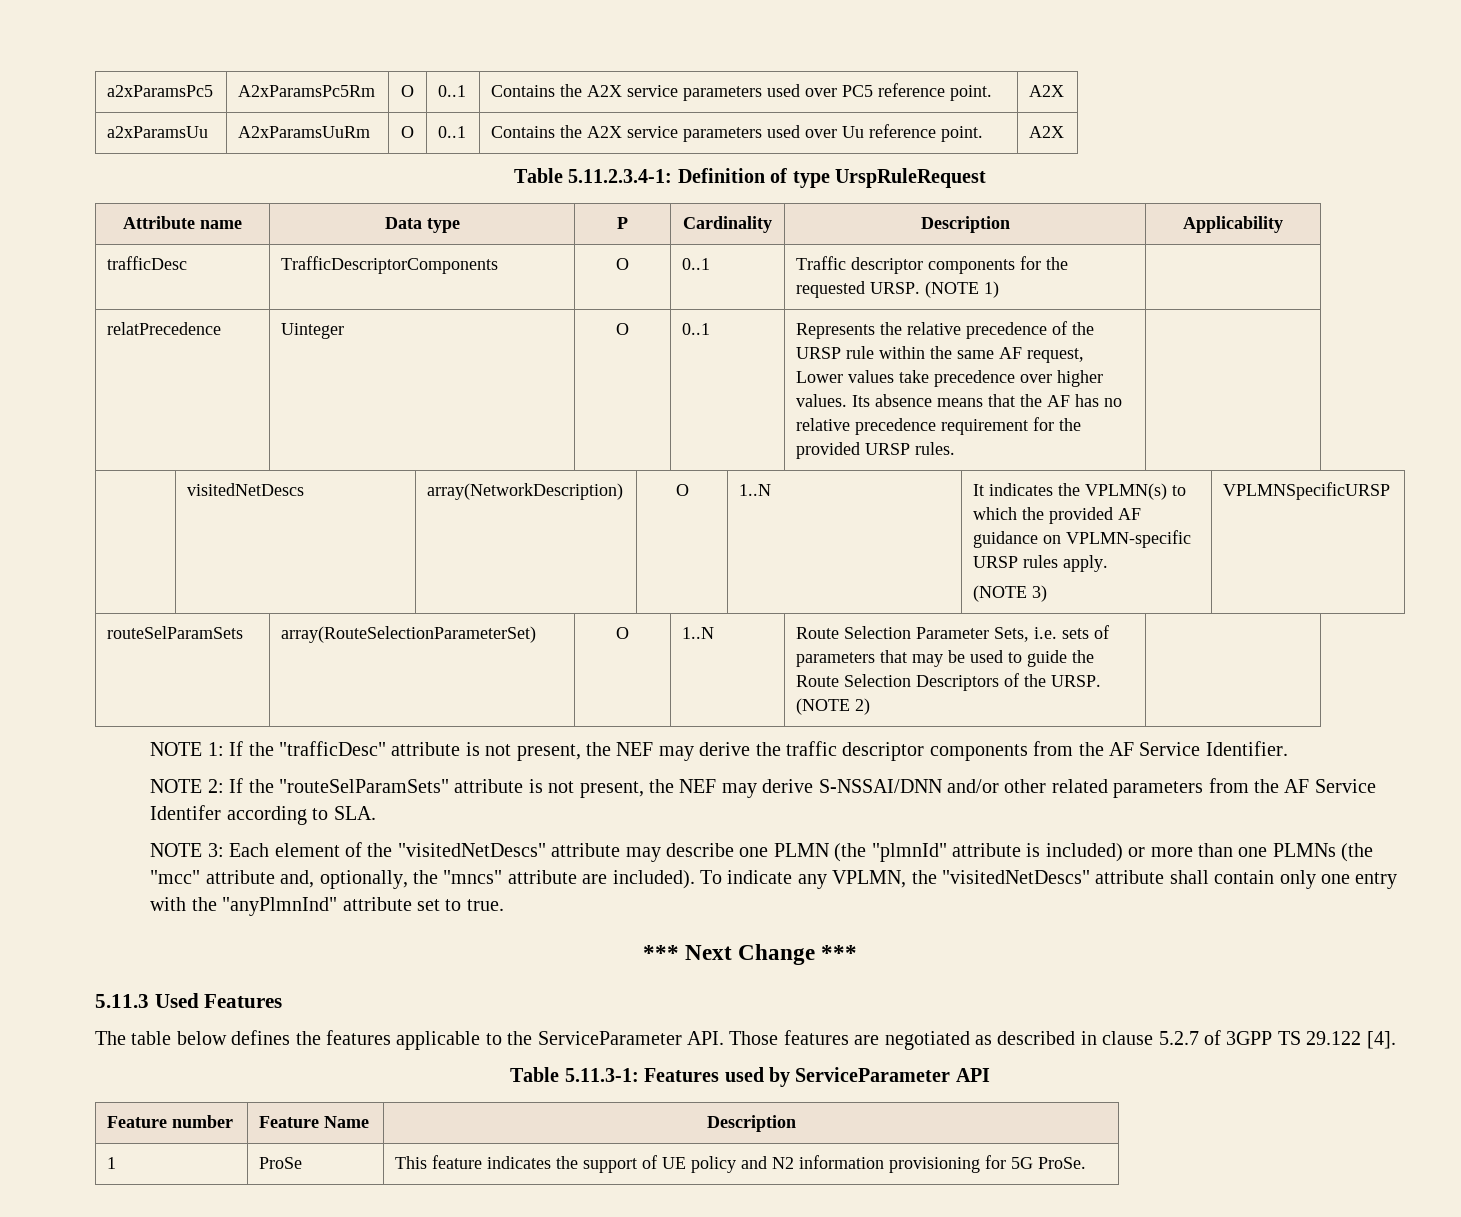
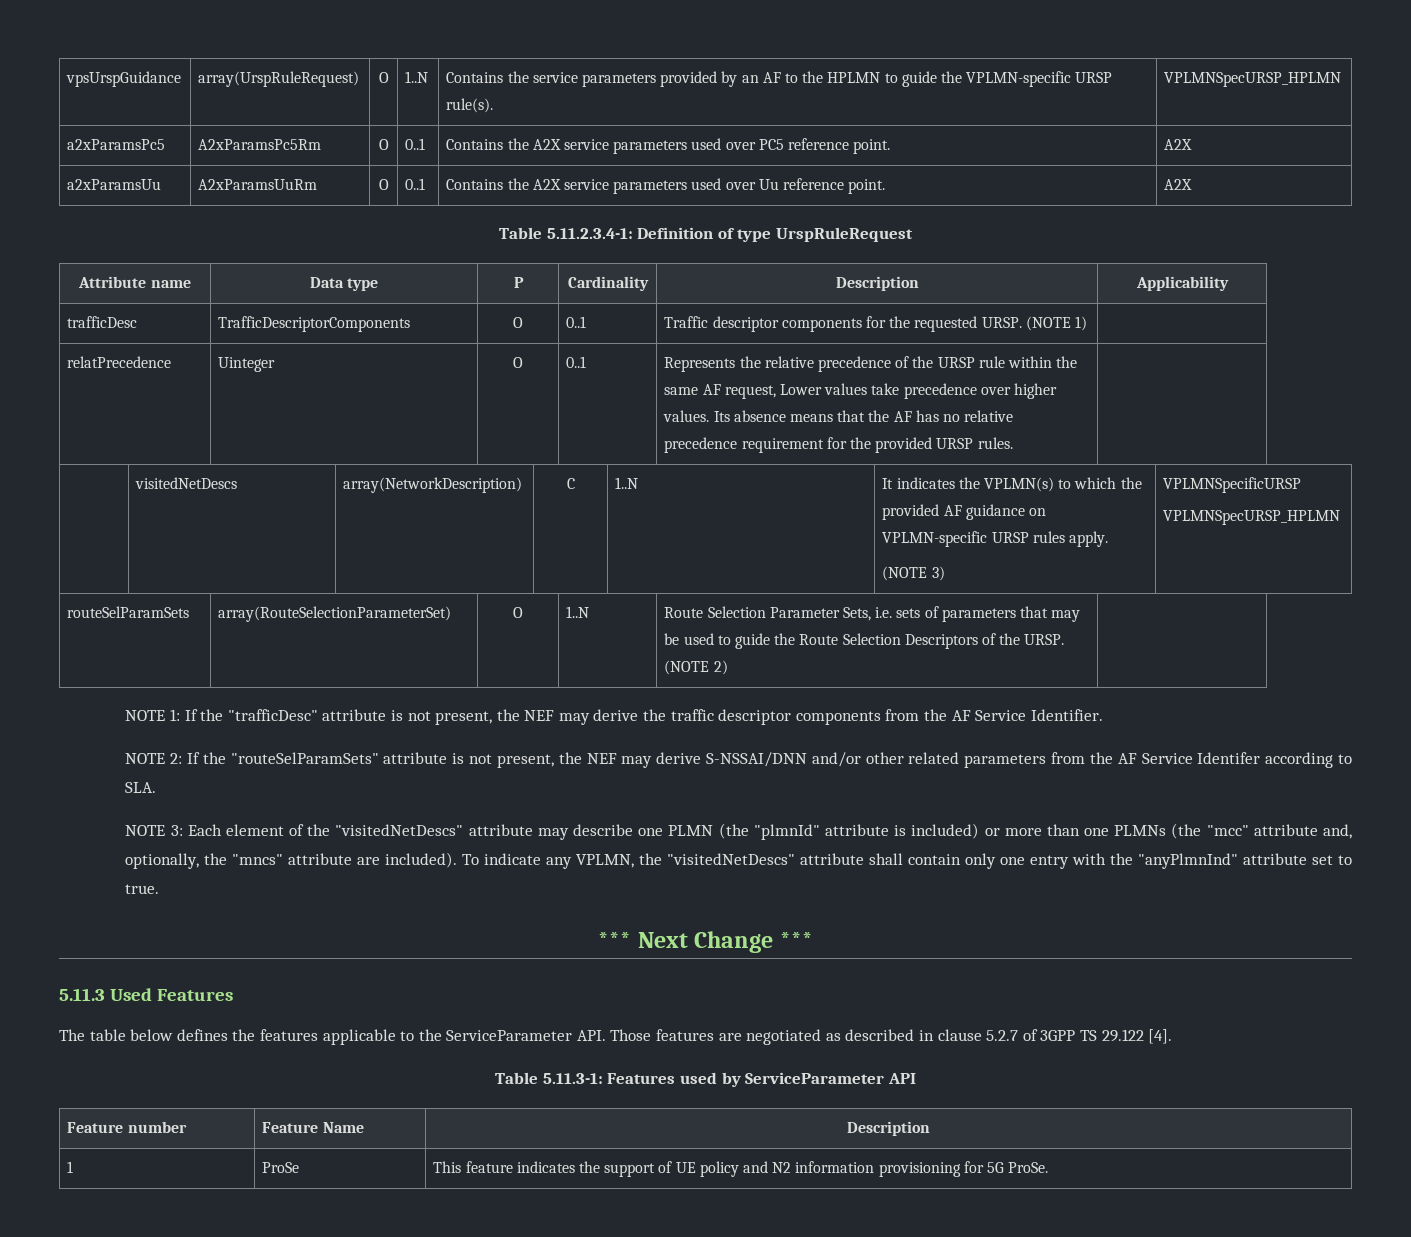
+ vpsUrspGuidance | array(UrspRuleRequest) | O | 1..N | Contains the service parameters provided by an AF to the HPLMN to guide the VPLMN-specific URSP rule(s). | VPLMNSpecURSP_HPLMN
- | visitedNetDescs | array(NetworkDescription) | O | 1..N | It indicates the VPLMN(s) to which the provided AF guidance on VPLMN-specific URSP rules apply.
+ | visitedNetDescs | array(NetworkDescription) | C | 1..N | It indicates the VPLMN(s) to which the provided AF guidance on VPLMN-specific URSP rules apply.
  (NOTE 3) | VPLMNSpecificURSP
+ VPLMNSpecURSP_HPLMN

